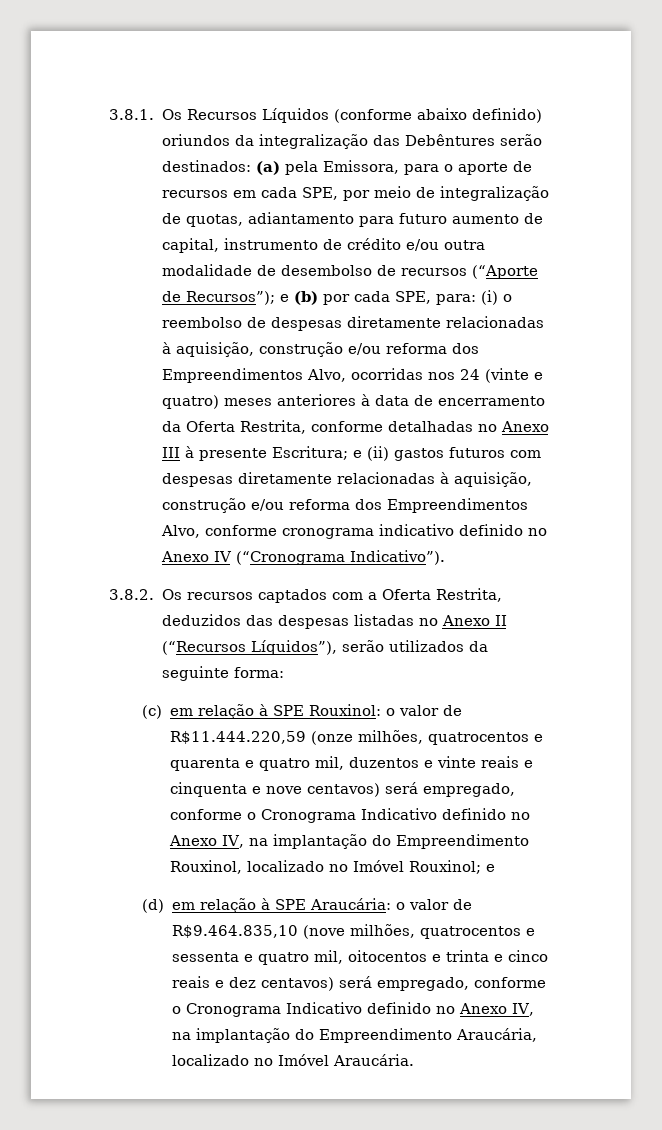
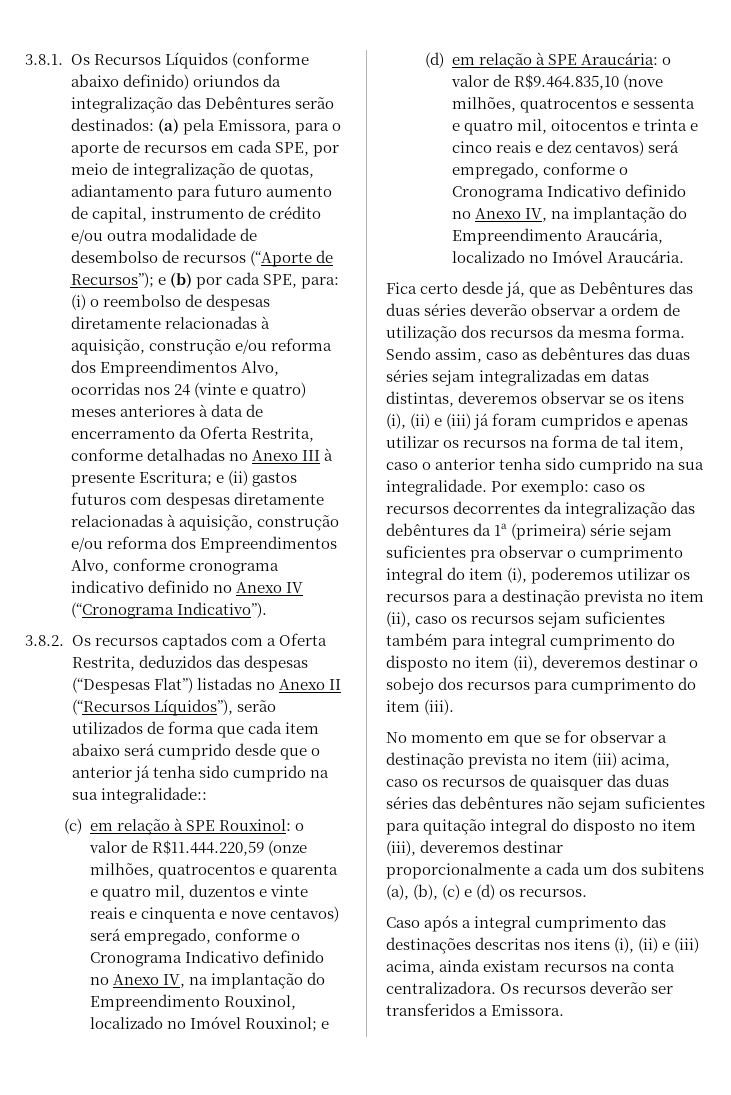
- 3.8.2. Os recursos captados com a Oferta Restrita, deduzidos das despesas listadas no Anexo II (“Recursos Líquidos”), serão utilizados da seguinte forma:
+ 3.8.2. Os recursos captados com a Oferta Restrita, deduzidos das despesas (“Despesas Flat”) listadas no Anexo II (“Recursos Líquidos”), serão utilizados de forma que cada item abaixo será cumprido desde que o anterior já tenha sido cumprido na sua integralidade::
+ Fica certo desde já, que as Debêntures das duas séries deverão observar a ordem de utilização dos recursos da mesma forma. Sendo assim, caso as debêntures das duas séries sejam integralizadas em datas distintas, deveremos observar se os itens (i), (ii) e (iii) já foram cumpridos e apenas utilizar os recursos na forma de tal item, caso o anterior tenha sido cumprido na sua integralidade. Por exemplo: caso os recursos decorrentes da integralização das debêntures da 1ª (primeira) série sejam suficientes pra observar o cumprimento integral do item (i), poderemos utilizar os recursos para a destinação prevista no item (ii), caso os recursos sejam suficientes também para integral cumprimento do disposto no item (ii), deveremos destinar o sobejo dos recursos para cumprimento do item (iii).
+ No momento em que se for observar a destinação prevista no item (iii) acima, caso os recursos de quaisquer das duas séries das debêntures não sejam suficientes para quitação integral do disposto no item (iii), deveremos destinar proporcionalmente a cada um dos subitens (a), (b), (c) e (d) os recursos.
+ Caso após a integral cumprimento das destinações descritas nos itens (i), (ii) e (iii) acima, ainda existam recursos na conta centralizadora. Os recursos deverão ser transferidos a Emissora.

